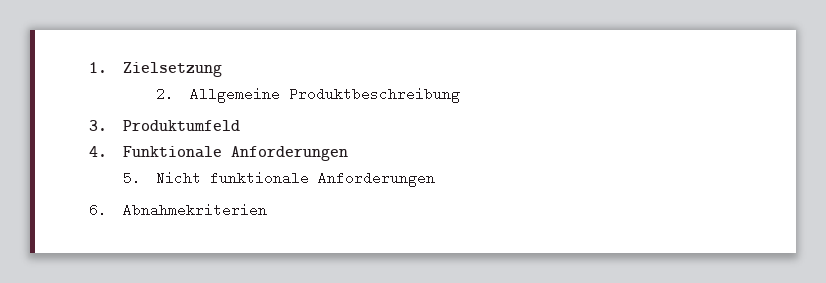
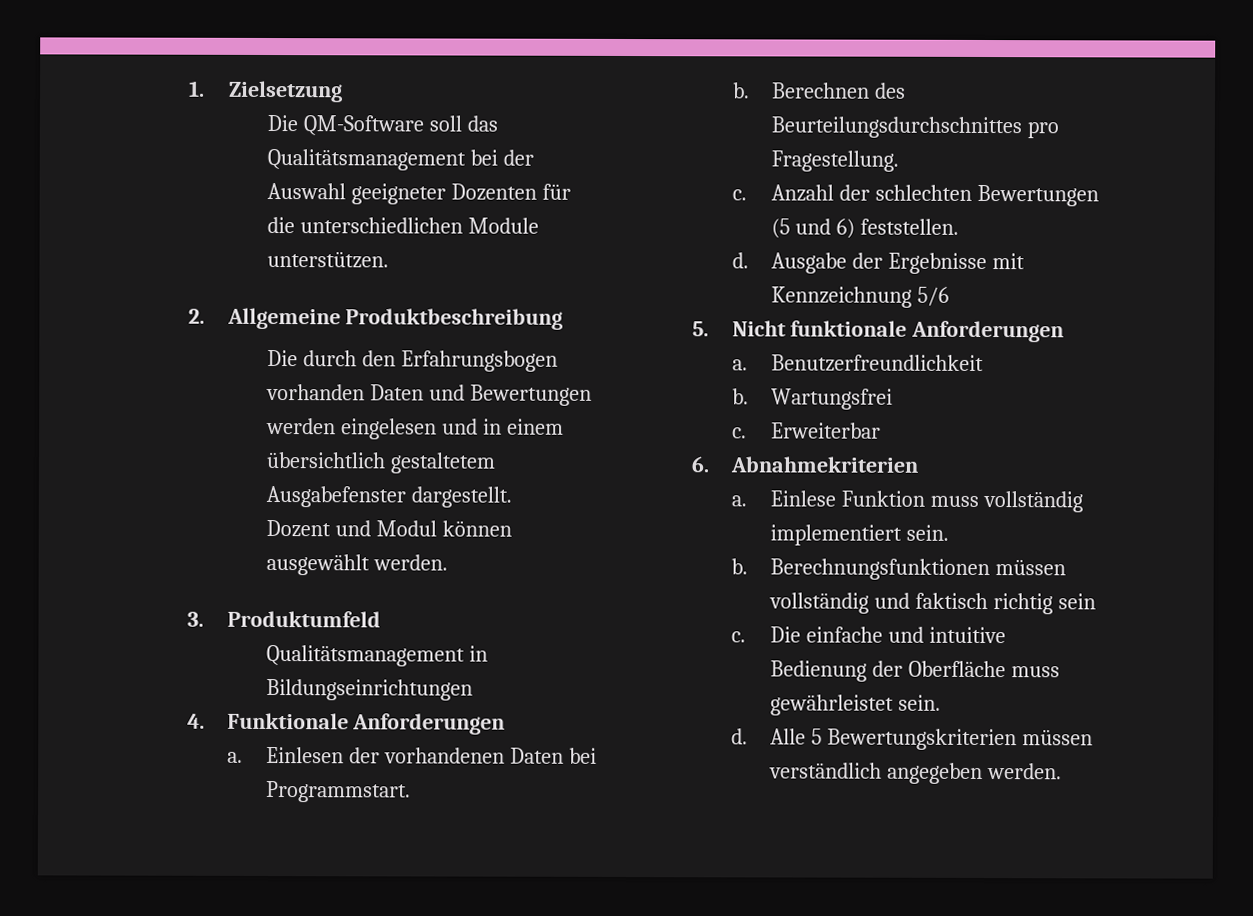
+ Die QM-Software soll das Qualitätsmanagement bei der Auswahl geeigneter Dozenten für die unterschiedlichen Module unterstützen.
  2. Allgemeine Produktbeschreibung
+ Die durch den Erfahrungsbogen vorhanden Daten und Bewertungen werden eingelesen und in einem übersichtlich gestaltetem Ausgabefenster dargestellt.
+ Dozent und Modul können ausgewählt werden.
+ Qualitätsmanagement in Bildungseinrichtungen
+ a. Einlesen der vorhandenen Daten bei Programmstart.
+ b. Berechnen des Beurteilungsdurchschnittes pro Fragestellung.
+ c. Anzahl der schlechten Bewertungen (5 und 6) feststellen.
+ d. Ausgabe der Ergebnisse mit Kennzeichnung 5/6
  5. Nicht funktionale Anforderungen
+ a. Benutzerfreundlichkeit
+ b. Wartungsfrei
+ c. Erweiterbar
  6. Abnahmekriterien
+ a. Einlese Funktion muss vollständig implementiert sein.
+ b. Berechnungsfunktionen müssen vollständig und faktisch richtig sein
+ c. Die einfache und intuitive Bedienung der Oberfläche muss gewährleistet sein.
+ d. Alle 5 Bewertungskriterien müssen verständlich angegeben werden.

